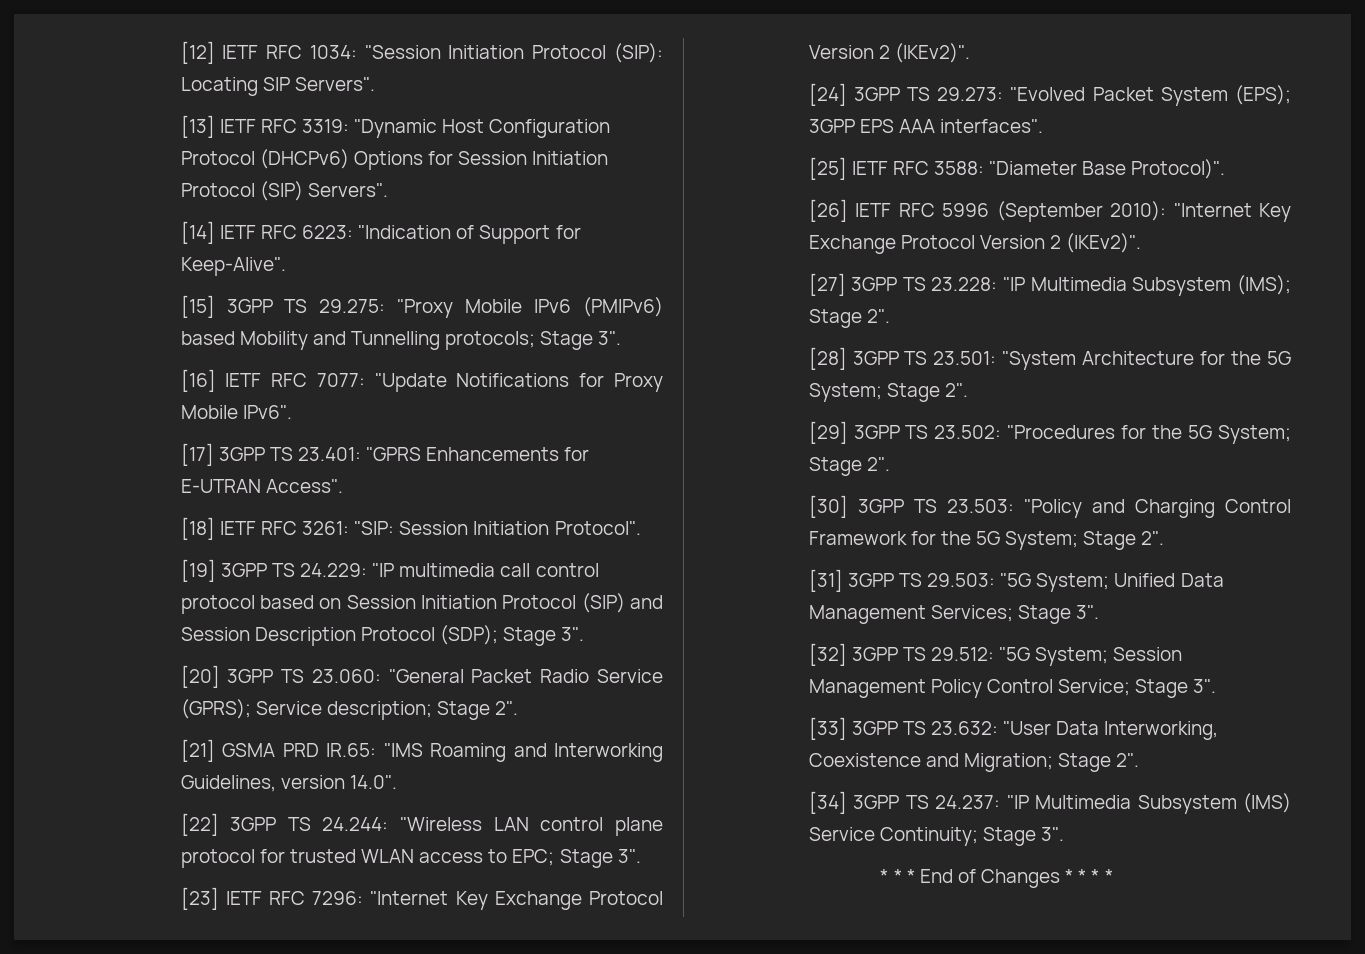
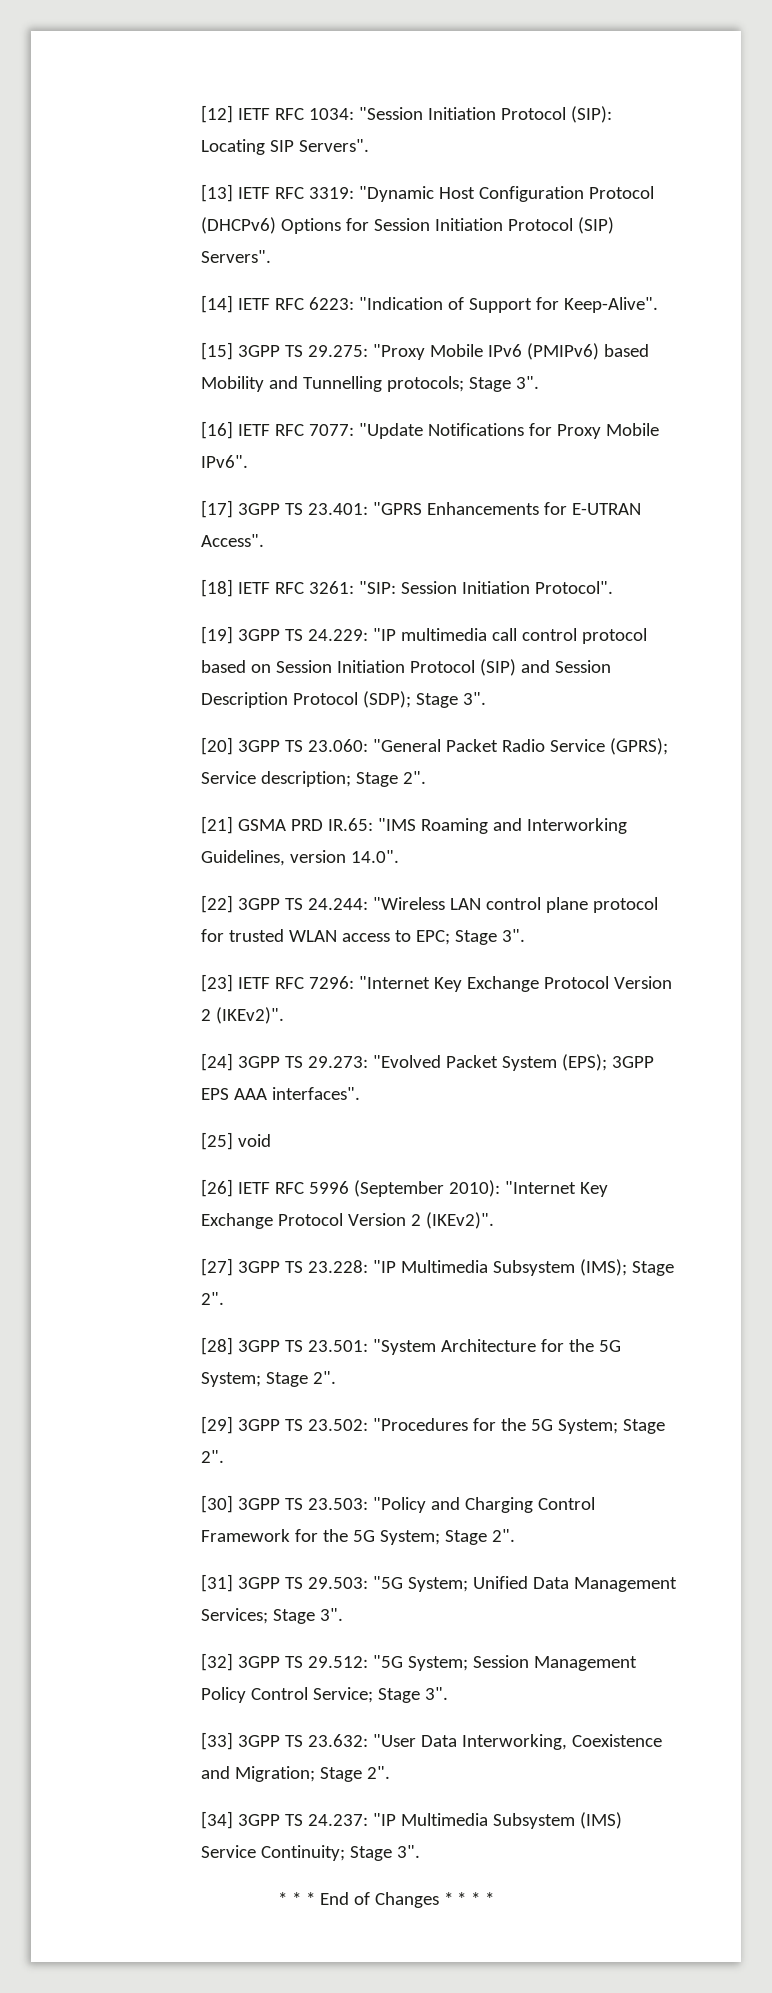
- [25] IETF RFC 3588: "Diameter Base Protocol)".
+ [25] void

